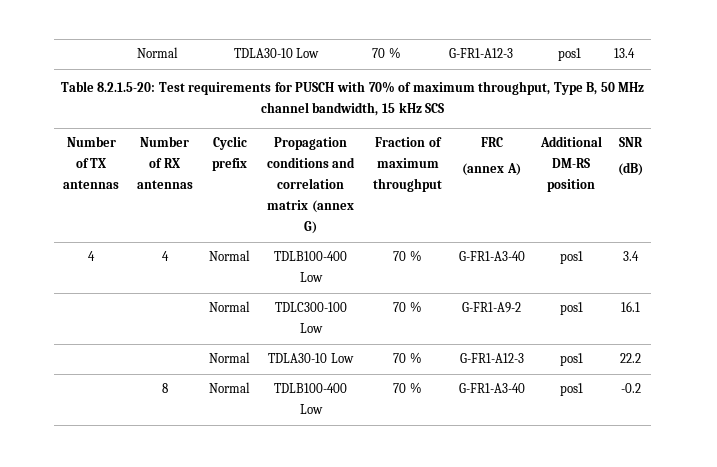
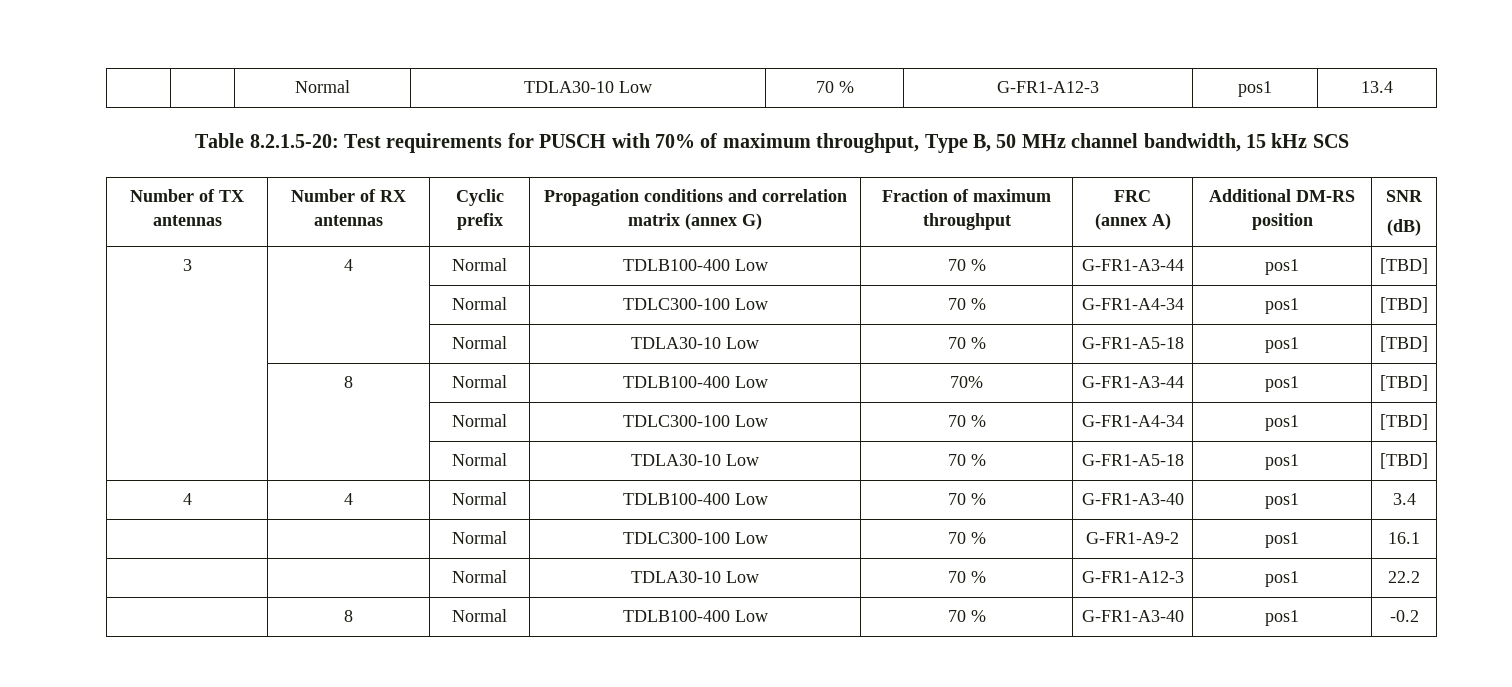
+ 3 | 4 | Normal | TDLB100-400 Low | 70 % | G-FR1-A3-44 | pos1 | [TBD]
+ | | Normal | TDLC300-100 Low | 70 % | G-FR1-A4-34 | pos1 | [TBD]
+ | | Normal | TDLA30-10 Low | 70 % | G-FR1-A5-18 | pos1 | [TBD]
+ | 8 | Normal | TDLB100-400 Low | 70% | G-FR1-A3-44 | pos1 | [TBD]
+ | | Normal | TDLC300-100 Low | 70 % | G-FR1-A4-34 | pos1 | [TBD]
+ | | Normal | TDLA30-10 Low | 70 % | G-FR1-A5-18 | pos1 | [TBD]

